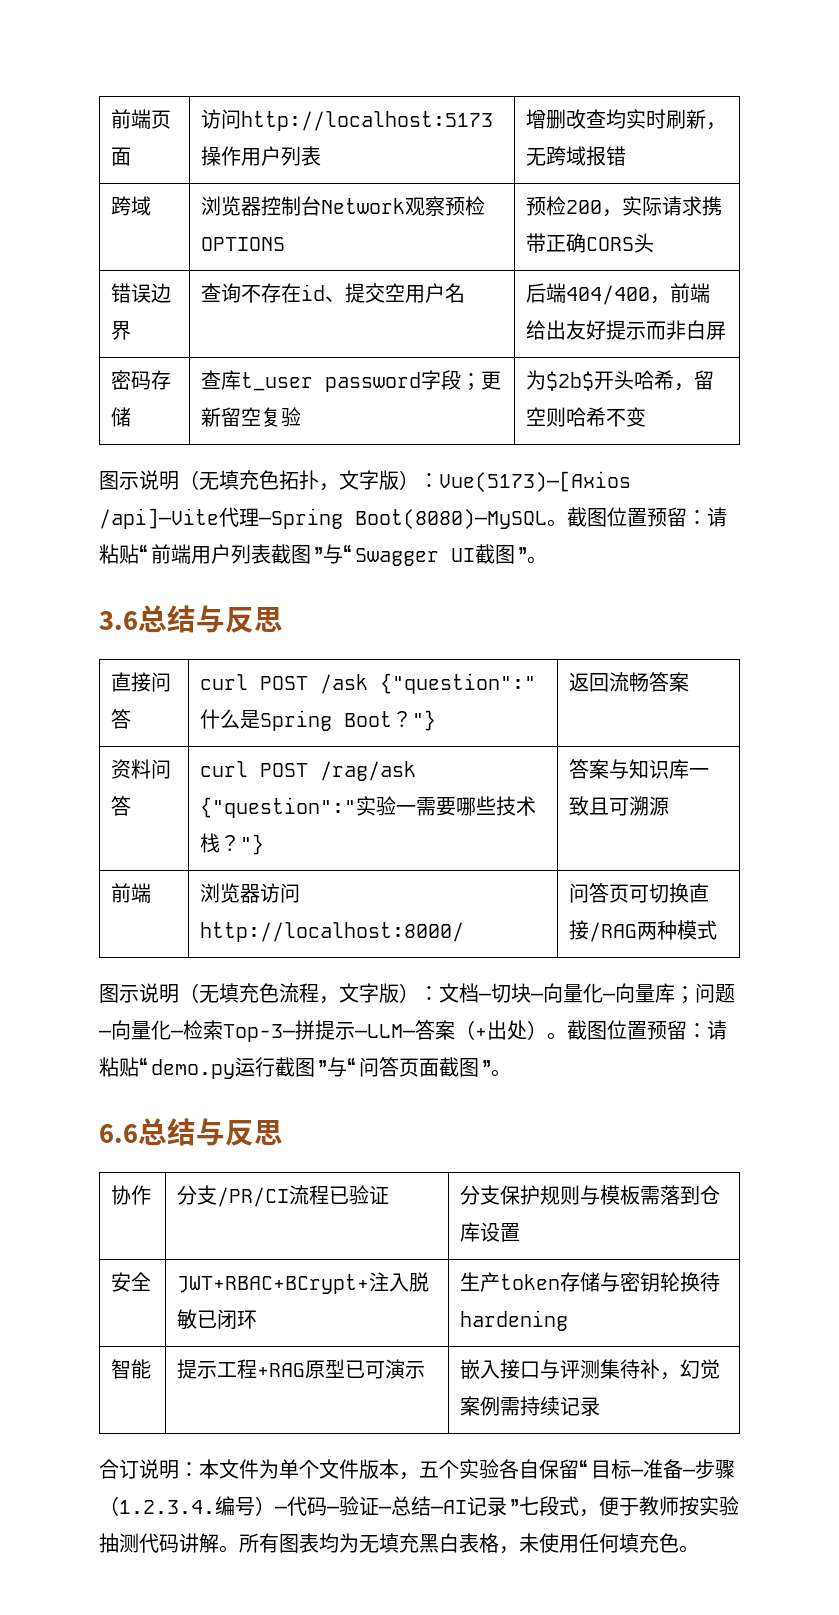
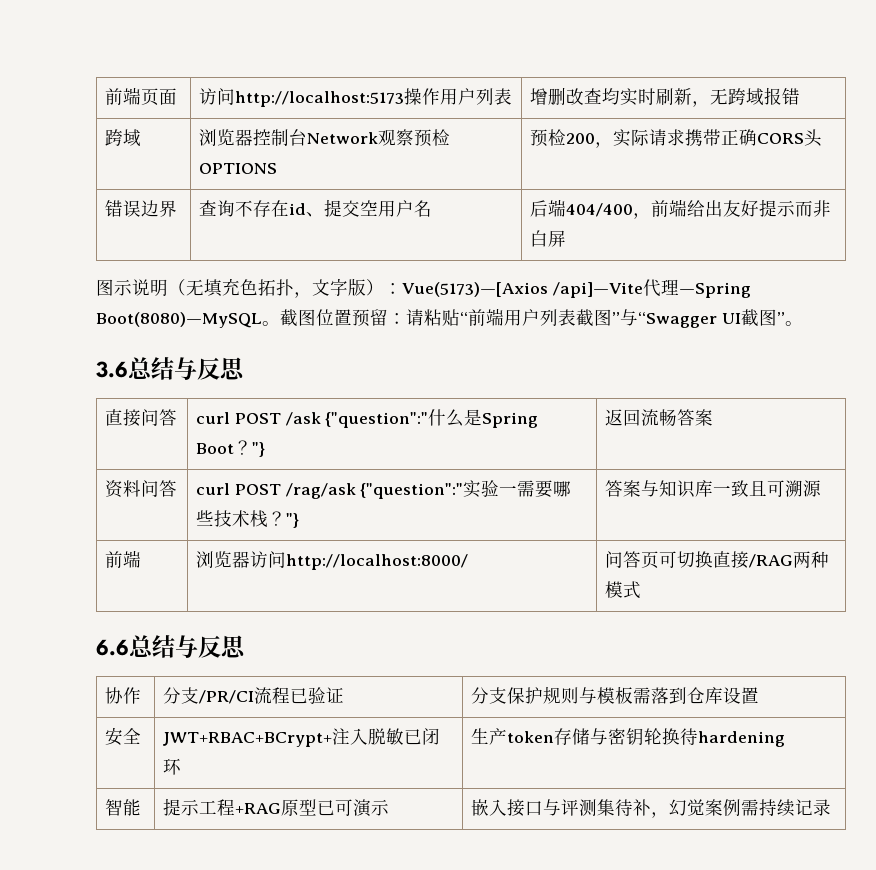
- 密码存储 | 查库t_user password字段；更新留空复验 | 为$2b$开头哈希，留空则哈希不变
- 图示说明（无填充色流程，文字版）：文档—切块—向量化—向量库；问题—向量化—检索Top-3—拼提示—LLM—答案（+出处）。截图位置预留：请粘贴“demo.py运行截图”与“问答页面截图”。
- 合订说明：本文件为单个文件版本，五个实验各自保留“目标—准备—步骤（1.2.3.4.编号）—代码—验证—总结—AI记录”七段式，便于教师按实验抽测代码讲解。所有图表均为无填充黑白表格，未使用任何填充色。

